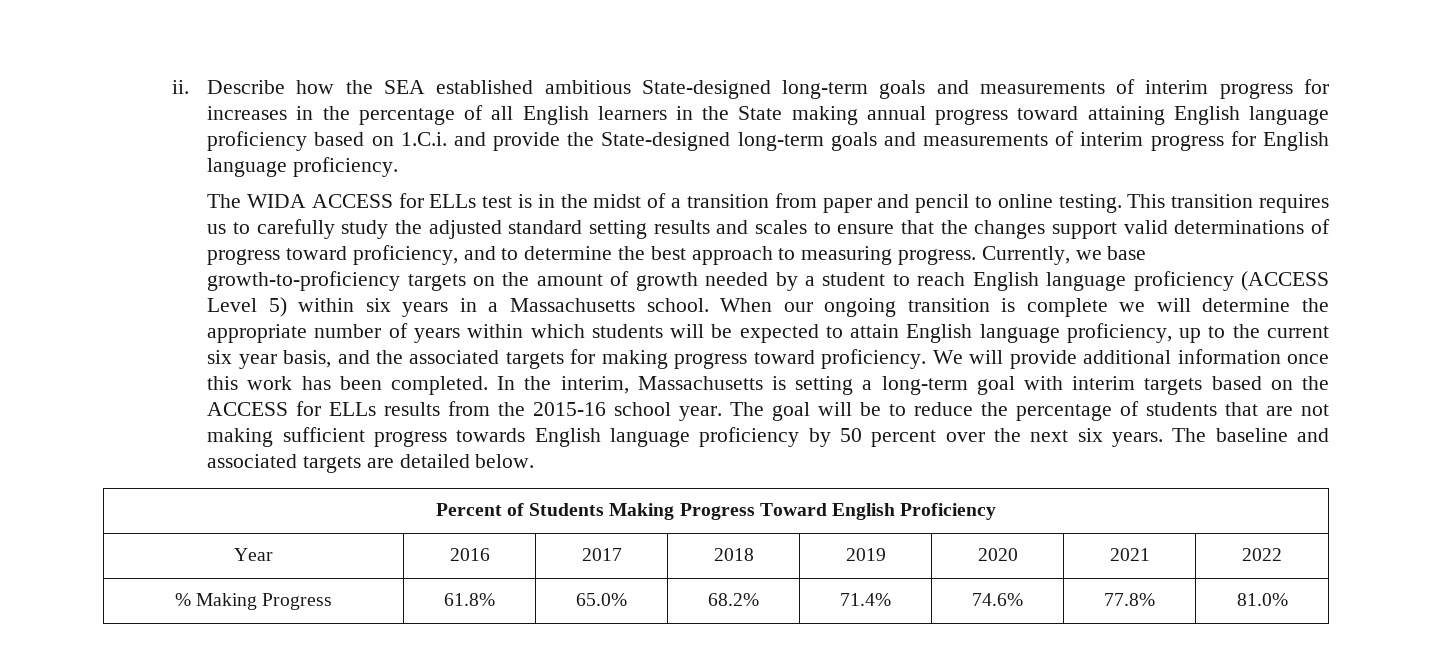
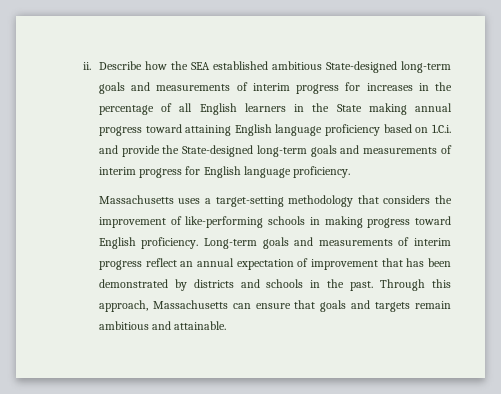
- The WIDA ACCESS for ELLs test is in the midst of a transition from paper and pencil to online testing. This transition requires us to carefully study the adjusted standard setting results and scales to ensure that the changes support valid determinations of progress toward proficiency, and to determine the best approach to measuring progress. Currently, we base growth-to-proficiency targets on the amount of growth needed by a student to reach English language proficiency (ACCESS Level 5) within six years in a Massachusetts school. When our ongoing transition is complete we will determine the appropriate number of years within which students will be expected to attain English language proficiency, up to the current six year basis, and the associated targets for making progress toward proficiency. We will provide additional information once this work has been completed. In the interim, Massachusetts is setting a long-term goal with interim targets based on the ACCESS for ELLs results from the 2015-16 school year. The goal will be to reduce the percentage of students that are not making sufficient progress towards English language proficiency by 50 percent over the next six years. The baseline and associated targets are detailed below.
- Percent of Students Making Progress Toward English Proficiency
- Year | 2016 | 2017 | 2018 | 2019 | 2020 | 2021 | 2022
- % Making Progress | 61.8% | 65.0% | 68.2% | 71.4% | 74.6% | 77.8% | 81.0%
+ Massachusetts uses a target-setting methodology that considers the improvement of like-performing schools in making progress toward English proficiency. Long-term goals and measurements of interim progress reflect an annual expectation of improvement that has been demonstrated by districts and schools in the past. Through this approach, Massachusetts can ensure that goals and targets remain ambitious and attainable.

